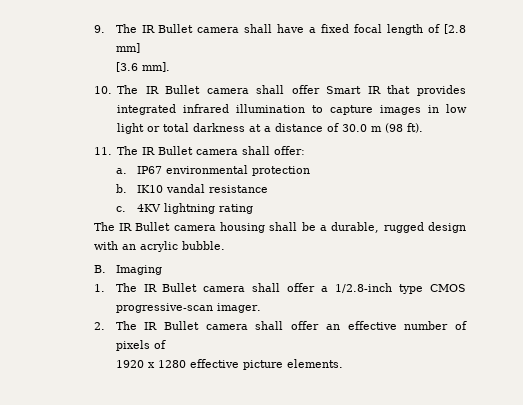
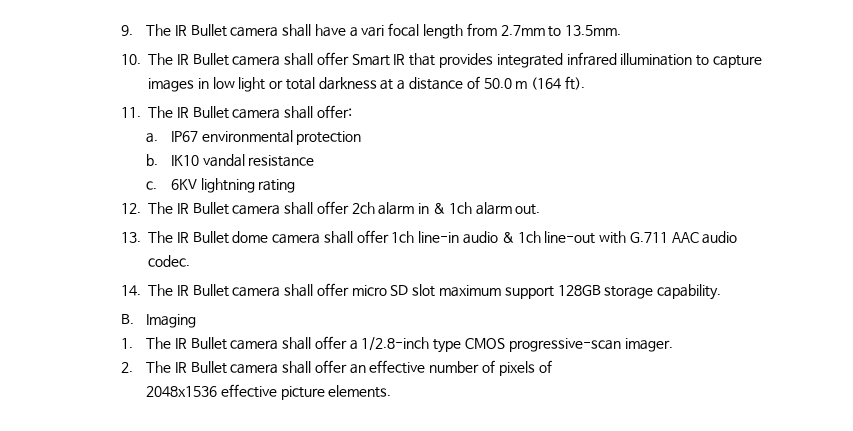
- 9. The IR Bullet camera shall have a fixed focal length of [2.8 mm]
- [3.6 mm].
+ 9. The IR Bullet camera shall have a vari focal length from 2.7mm to 13.5mm.
- 10. The IR Bullet camera shall offer Smart IR that provides integrated infrared illumination to capture images in low light or total darkness at a distance of 30.0 m (98 ft).
+ 10. The IR Bullet camera shall offer Smart IR that provides integrated infrared illumination to capture images in low light or total darkness at a distance of 50.0 m (164 ft).
- 4KV lightning rating
+ 6KV lightning rating
- The IR Bullet camera housing shall be a durable, rugged design with an acrylic bubble.
+ 12. The IR Bullet camera shall offer 2ch alarm in & 1ch alarm out.
+ 13. The IR Bullet dome camera shall offer 1ch line-in audio & 1ch line-out with G.711 AAC audio codec.
+ 14. The IR Bullet camera shall offer micro SD slot maximum support 128GB storage capability.
- 1920 x 1280 effective picture elements.
+ 2048x1536 effective picture elements.

